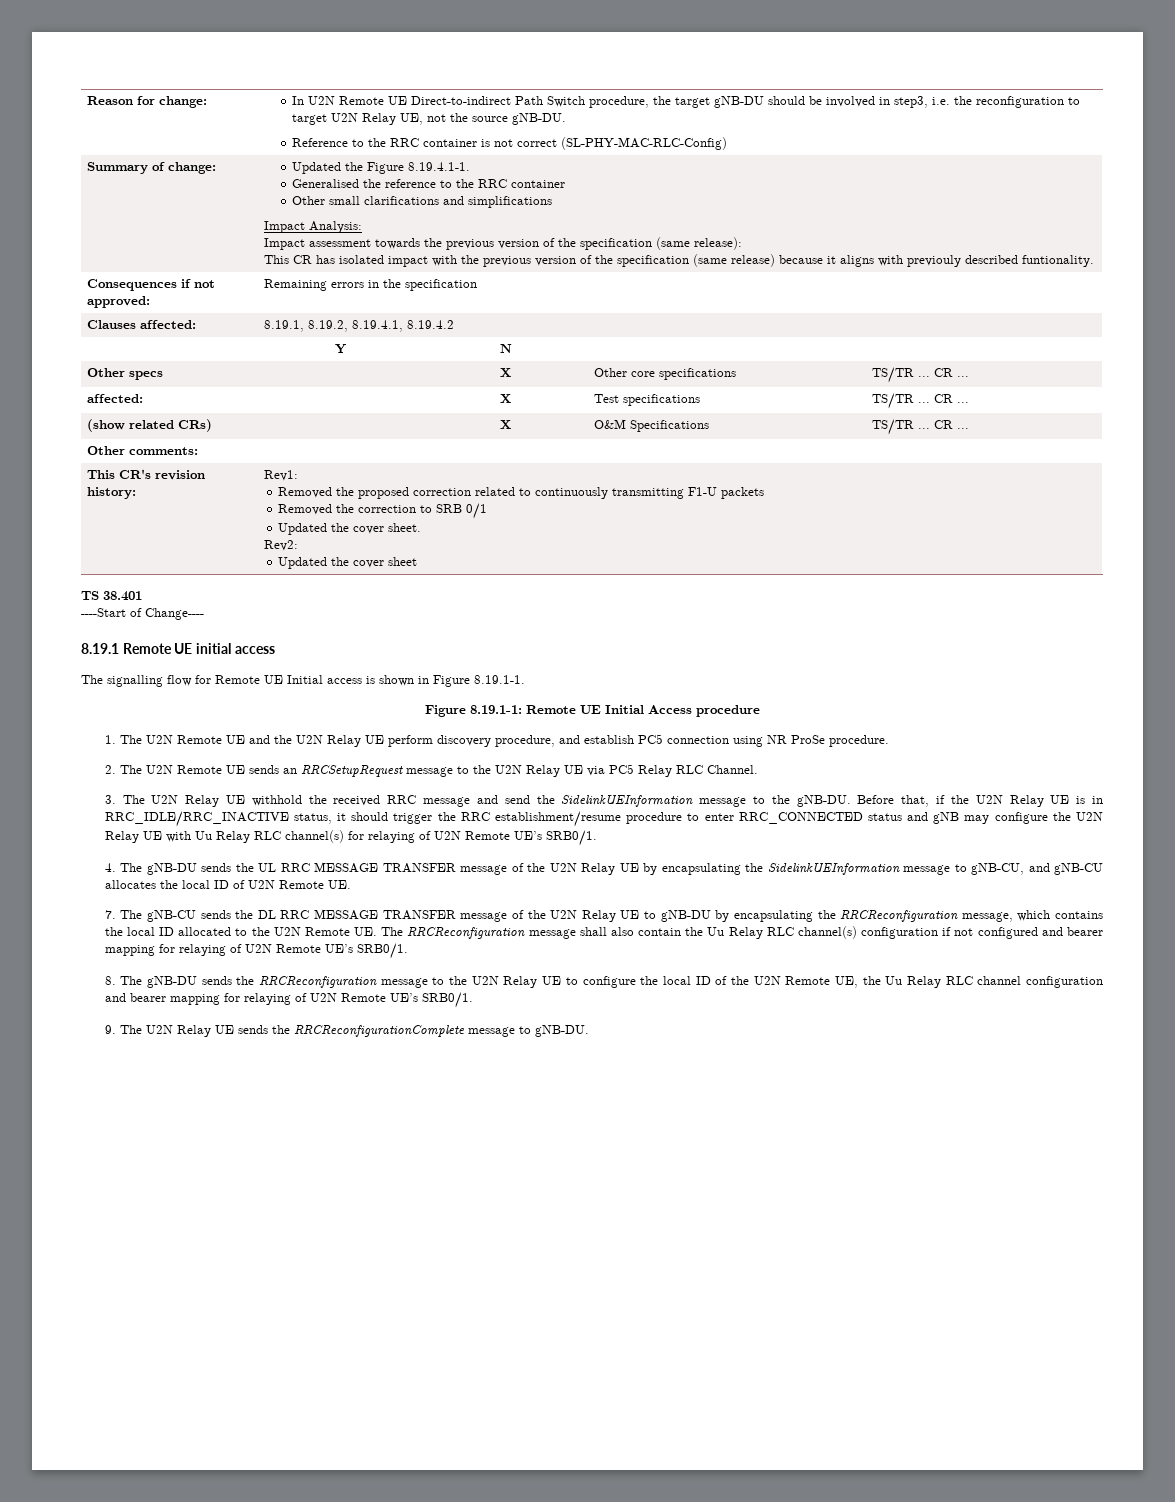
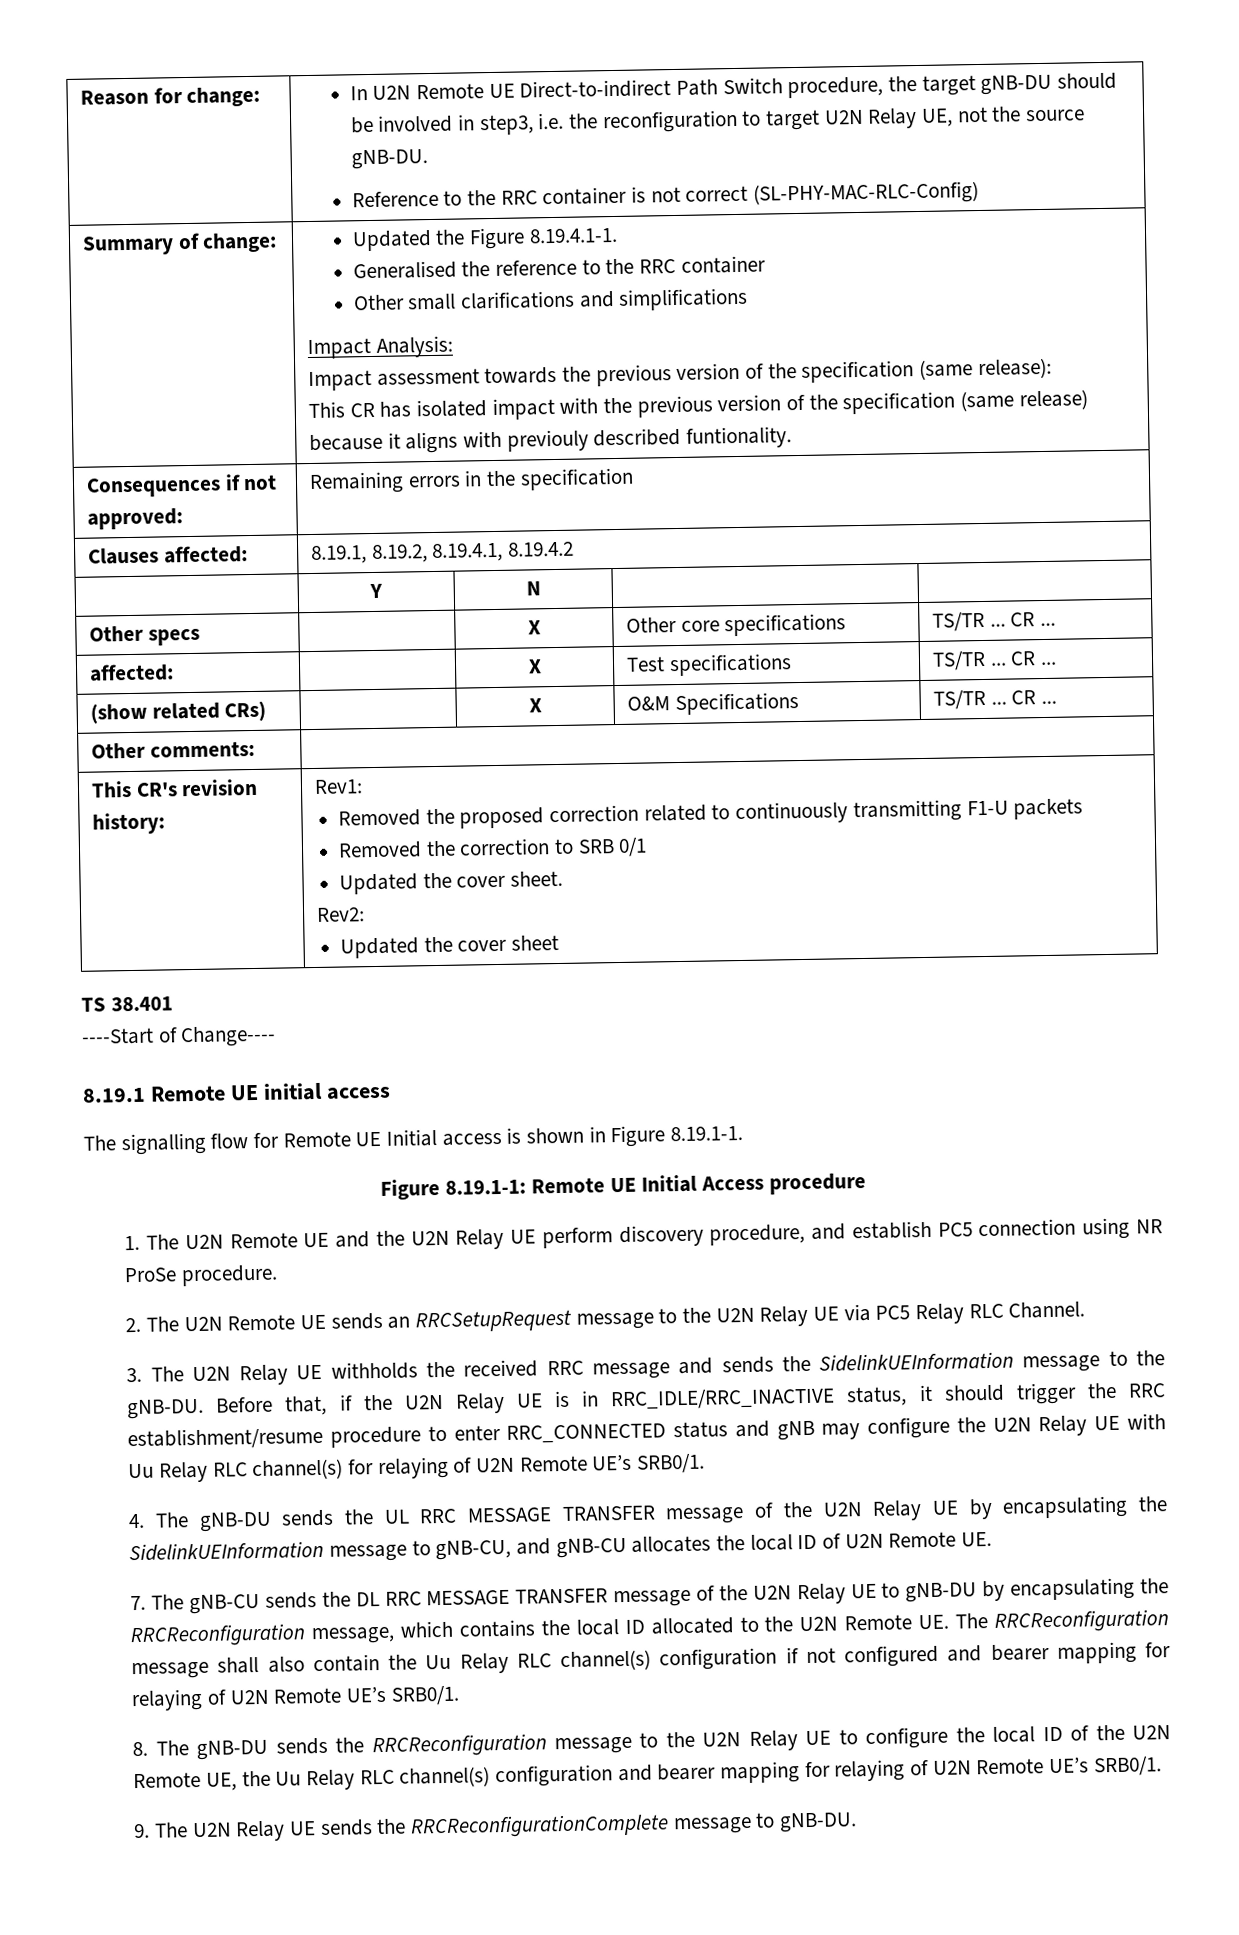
- 3. The U2N Relay UE withhold the received RRC message and send the SidelinkUEInformation message to the gNB-DU.
+ 3. The U2N Relay UE withholds the received RRC message and sends the SidelinkUEInformation message to the gNB-DU.
- 8. The gNB-DU sends the RRCReconfiguration message to the U2N Relay UE to configure the local ID of the U2N Remote UE, the Uu Relay RLC channel configuration and bearer mapping for relaying of U2N Remote UE’s SRB0/1.
+ 8. The gNB-DU sends the RRCReconfiguration message to the U2N Relay UE to configure the local ID of the U2N Remote UE, the Uu Relay RLC channel(s) configuration and bearer mapping for relaying of U2N Remote UE’s SRB0/1.

